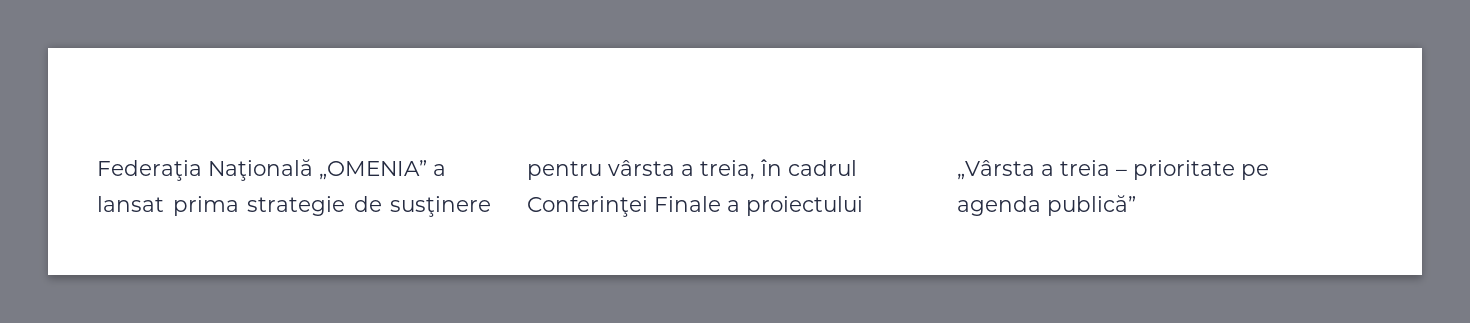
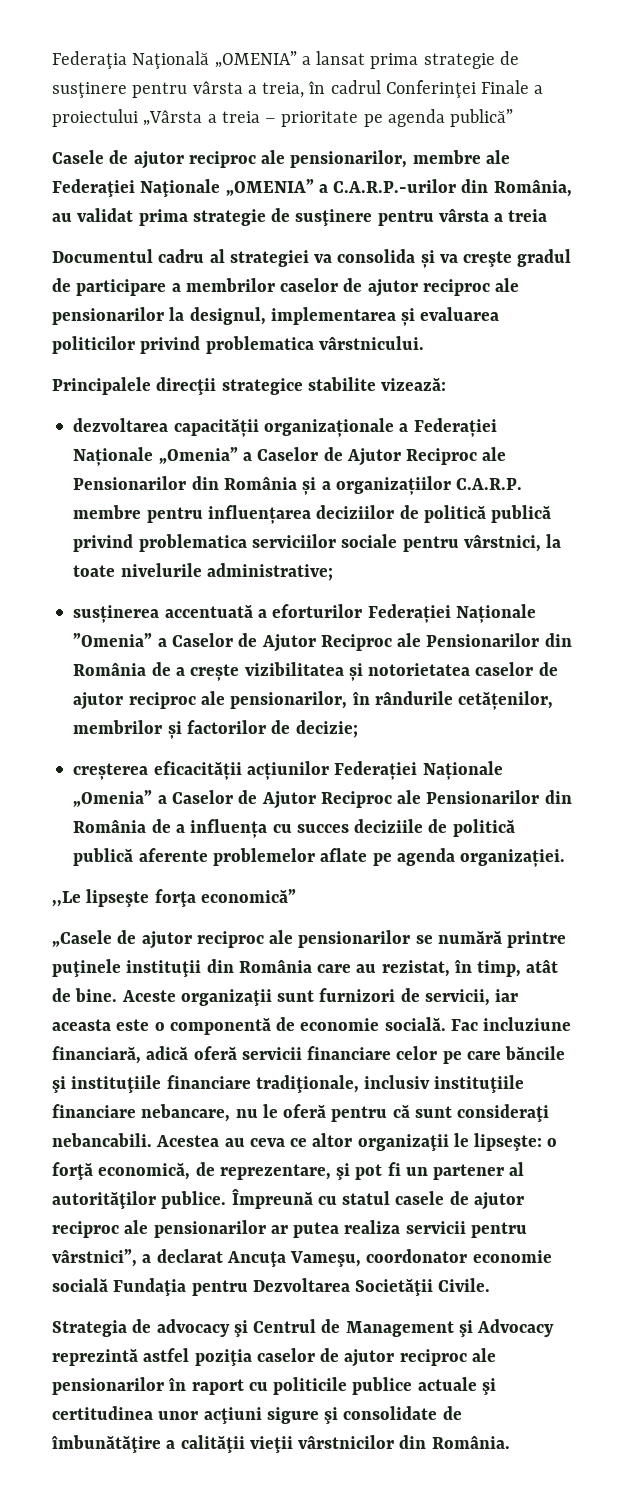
+ Casele de ajutor reciproc ale pensionarilor, membre ale Federaţiei Naţionale „OMENIA” a C.A.R.P.-urilor din România, au validat prima strategie de susţinere pentru vârsta a treia
+ Documentul cadru al strategiei va consolida și va creşte gradul de participare a membrilor caselor de ajutor reciproc ale pensionarilor la designul, implementarea și evaluarea politicilor privind problematica vârstnicului.
+ Principalele direcţii strategice stabilite vizează:
+ dezvoltarea capacității organizaționale a Federației Naționale „Omenia” a Caselor de Ajutor Reciproc ale Pensionarilor din România și a organizațiilor C.A.R.P. membre pentru influențarea deciziilor de politică publică privind problematica serviciilor sociale pentru vârstnici, la toate nivelurile administrative;
+ susținerea accentuată a eforturilor Federației Naționale ”Omenia” a Caselor de Ajutor Reciproc ale Pensionarilor din România de a crește vizibilitatea și notorietatea caselor de ajutor reciproc ale pensionarilor, în rândurile cetățenilor, membrilor și factorilor de decizie;
+ creșterea eficacității acțiunilor Federației Naționale „Omenia” a Caselor de Ajutor Reciproc ale Pensionarilor din România de a influența cu succes deciziile de politică publică aferente problemelor aflate pe agenda organizației.
+ ,,Le lipseşte forţa economică”
+ „Casele de ajutor reciproc ale pensionarilor se numără printre puţinele instituţii din România care au rezistat, în timp, atât de bine. Aceste organizaţii sunt furnizori de servicii, iar aceasta este o componentă de economie socială. Fac incluziune financiară, adică oferă servicii financiare celor pe care băncile şi instituţiile financiare tradiţionale, inclusiv instituţiile financiare nebancare, nu le oferă pentru că sunt consideraţi nebancabili. Acestea au ceva ce altor organizaţii le lipseşte: o forţă economică, de reprezentare, şi pot fi un partener al autorităţilor publice. Împreună cu statul casele de ajutor reciproc ale pensionarilor ar putea realiza servicii pentru vârstnici”, a declarat Ancuţa Vameşu, coordonator economie socială Fundaţia pentru Dezvoltarea Societăţii Civile.
+ Strategia de advocacy şi Centrul de Management şi Advocacy reprezintă astfel poziţia caselor de ajutor reciproc ale pensionarilor în raport cu politicile publice actuale şi certitudinea unor acţiuni sigure şi consolidate de îmbunătăţire a calităţii vieţii vârstnicilor din România.

